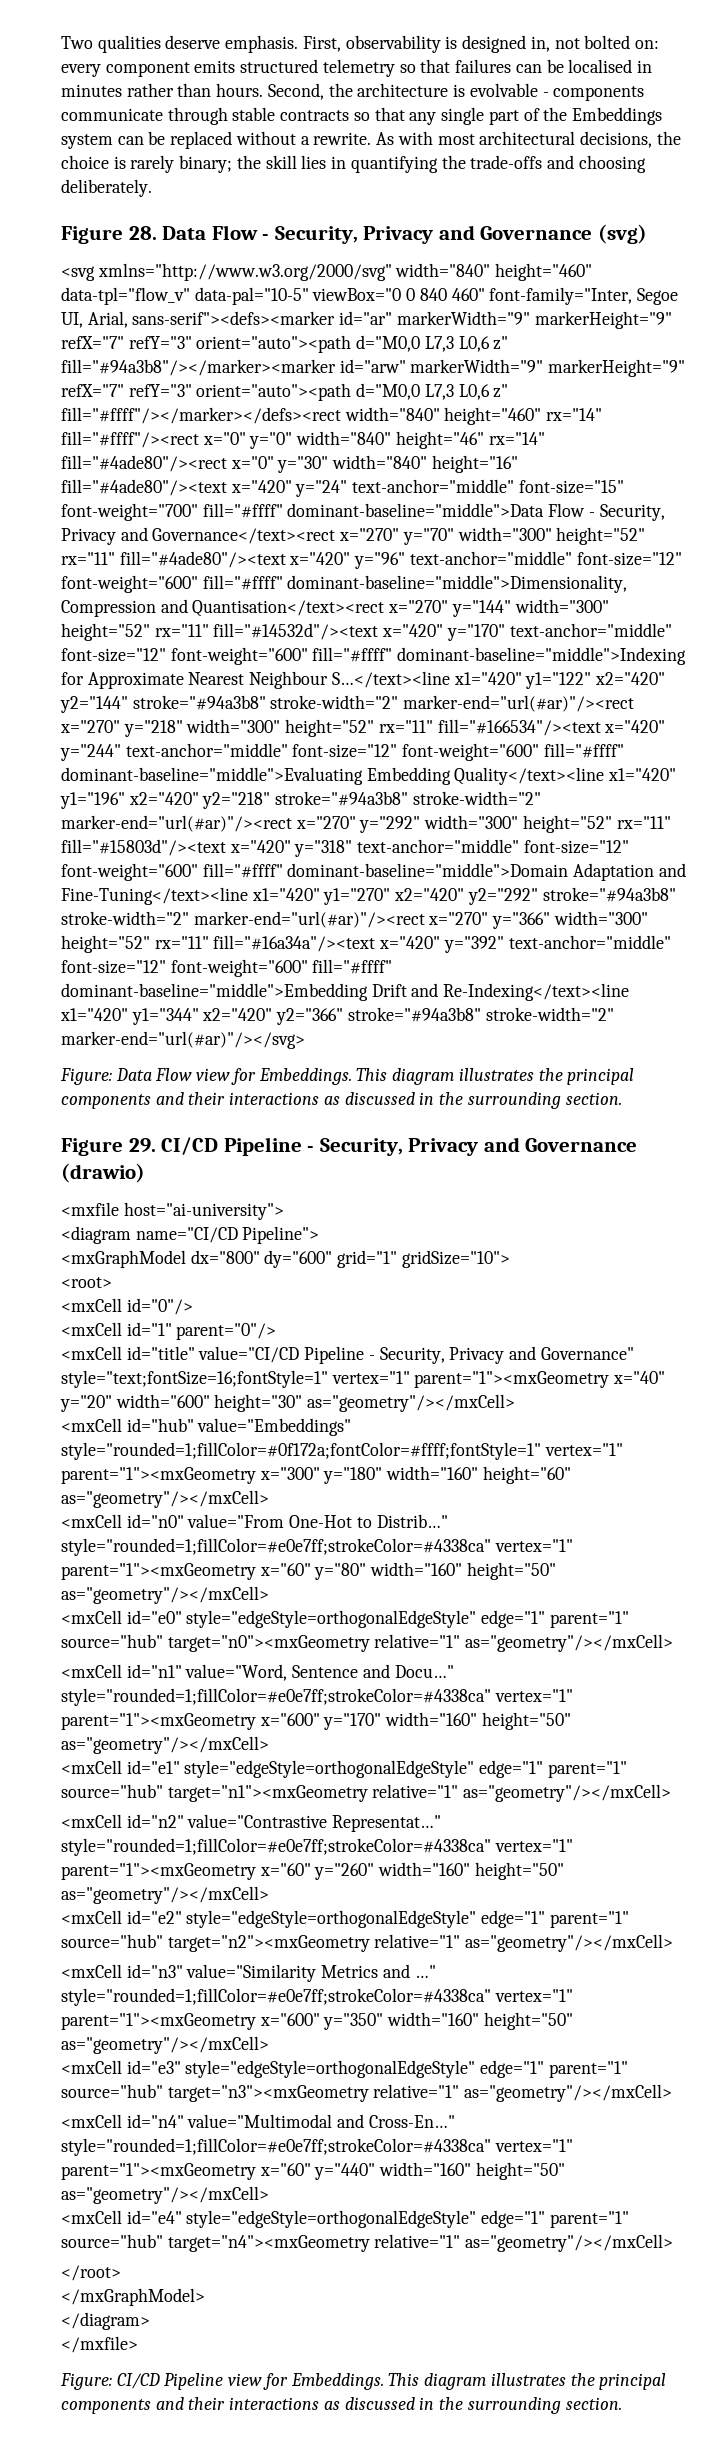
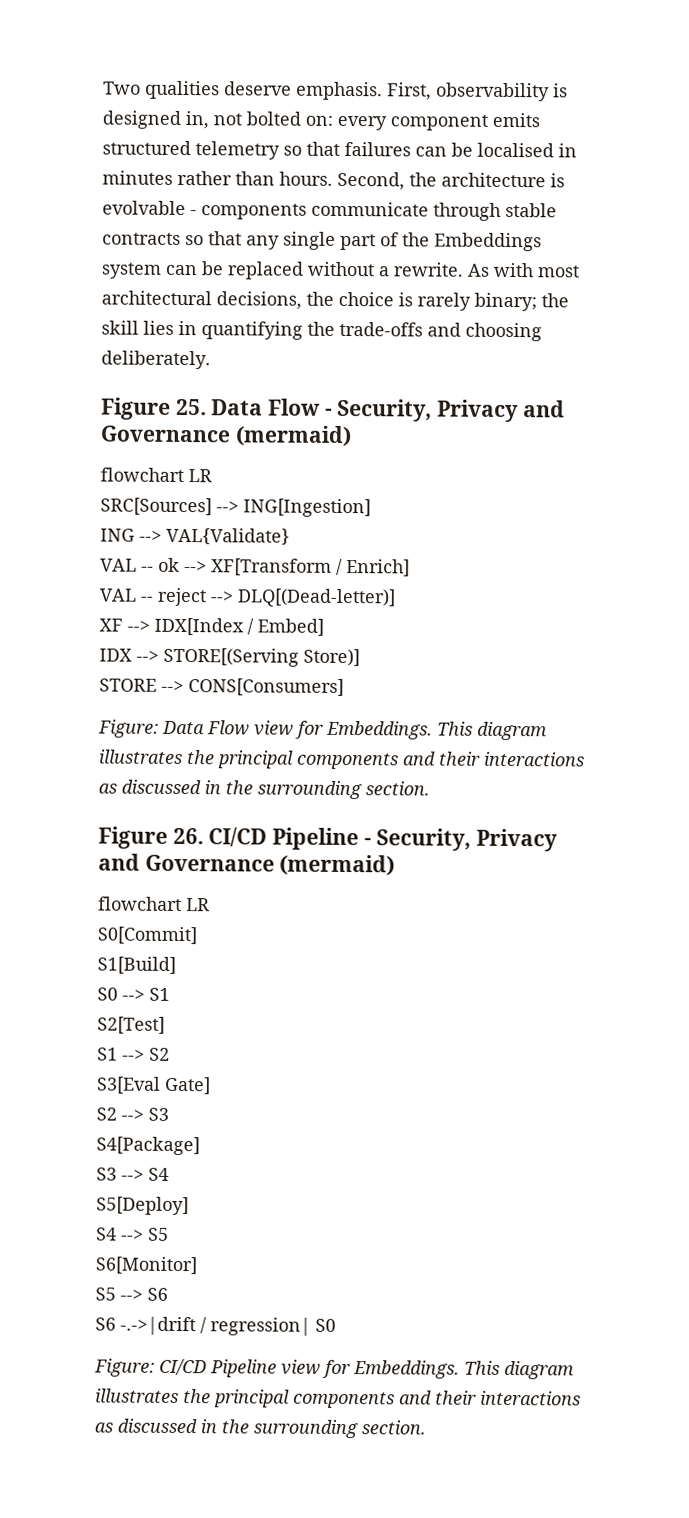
- Figure 28. Data Flow - Security, Privacy and Governance (svg)
- <svg xmlns="http://www.w3.org/2000/svg" width="840" height="460" data-tpl="flow_v" data-pal="10-5" viewBox="0 0 840 460" font-family="Inter, Segoe UI, Arial, sans-serif"><defs><marker id="ar" markerWidth="9" markerHeight="9" refX="7" refY="3" orient="auto"><path d="M0,0 L7,3 L0,6 z" fill="#94a3b8"/></marker><marker id="arw" markerWidth="9" markerHeight="9" refX="7" refY="3" orient="auto"><path d="M0,0 L7,3 L0,6 z" fill="#ffff"/></marker></defs><rect width="840" height="460" rx="14" fill="#ffff"/><rect x="0" y="0" width="840" height="46" rx="14" fill="#4ade80"/><rect x="0" y="30" width="840" height="16" fill="#4ade80"/><text x="420" y="24" text-anchor="middle" font-size="15" font-weight="700" fill="#ffff" dominant-baseline="middle">Data Flow - Security, Privacy and Governance</text><rect x="270" y="70" width="300" height="52" rx="11" fill="#4ade80"/><text x="420" y="96" text-anchor="middle" font-size="12" font-weight="600" fill="#ffff" dominant-baseline="middle">Dimensionality, Compression and Quantisation</text><rect x="270" y="144" width="300" height="52" rx="11" fill="#14532d"/><text x="420" y="170" text-anchor="middle" font-size="12" font-weight="600" fill="#ffff" dominant-baseline="middle">Indexing for Approximate Nearest Neighbour S…</text><line x1="420" y1="122" x2="420" y2="144" stroke="#94a3b8" stroke-width="2" marker-end="url(#ar)"/><rect x="270" y="218" width="300" height="52" rx="11" fill="#166534"/><text x="420" y="244" text-anchor="middle" font-size="12" font-weight="600" fill="#ffff" dominant-baseline="middle">Evaluating Embedding Quality</text><line x1="420" y1="196" x2="420" y2="218" stroke="#94a3b8" stroke-width="2" marker-end="url(#ar)"/><rect x="270" y="292" width="300" height="52" rx="11" fill="#15803d"/><text x="420" y="318" text-anchor="middle" font-size="12" font-weight="600" fill="#ffff" dominant-baseline="middle">Domain Adaptation and Fine-Tuning</text><line x1="420" y1="270" x2="420" y2="292" stroke="#94a3b8" stroke-width="2" marker-end="url(#ar)"/><rect x="270" y="366" width="300" height="52" rx="11" fill="#16a34a"/><text x="420" y="392" text-anchor="middle" font-size="12" font-weight="600" fill="#ffff" dominant-baseline="middle">Embedding Drift and Re-Indexing</text><line x1="420" y1="344" x2="420" y2="366" stroke="#94a3b8" stroke-width="2" marker-end="url(#ar)"/></svg>
+ Figure 25. Data Flow - Security, Privacy and Governance (mermaid)
+ flowchart LR
+ SRC[Sources] --> ING[Ingestion]
+ ING --> VAL{Validate}
+ VAL -- ok --> XF[Transform / Enrich]
+ VAL -- reject --> DLQ[(Dead-letter)]
+ XF --> IDX[Index / Embed]
+ IDX --> STORE[(Serving Store)]
+ STORE --> CONS[Consumers]
- Figure 29. CI/CD Pipeline - Security, Privacy and Governance (drawio)
- <mxfile host="ai-university">
- <diagram name="CI/CD Pipeline">
- <mxGraphModel dx="800" dy="600" grid="1" gridSize="10">
- <root>
- <mxCell id="0"/>
- <mxCell id="1" parent="0"/>
- <mxCell id="title" value="CI/CD Pipeline - Security, Privacy and Governance" style="text;fontSize=16;fontStyle=1" vertex="1" parent="1"><mxGeometry x="40" y="20" width="600" height="30" as="geometry"/></mxCell>
- <mxCell id="hub" value="Embeddings" style="rounded=1;fillColor=#0f172a;fontColor=#ffff;fontStyle=1" vertex="1" parent="1"><mxGeometry x="300" y="180" width="160" height="60" as="geometry"/></mxCell>
- <mxCell id="n0" value="From One-Hot to Distrib…" style="rounded=1;fillColor=#e0e7ff;strokeColor=#4338ca" vertex="1" parent="1"><mxGeometry x="60" y="80" width="160" height="50" as="geometry"/></mxCell>
- <mxCell id="e0" style="edgeStyle=orthogonalEdgeStyle" edge="1" parent="1" source="hub" target="n0"><mxGeometry relative="1" as="geometry"/></mxCell>
- <mxCell id="n1" value="Word, Sentence and Docu…" style="rounded=1;fillColor=#e0e7ff;strokeColor=#4338ca" vertex="1" parent="1"><mxGeometry x="600" y="170" width="160" height="50" as="geometry"/></mxCell>
- <mxCell id="e1" style="edgeStyle=orthogonalEdgeStyle" edge="1" parent="1" source="hub" target="n1"><mxGeometry relative="1" as="geometry"/></mxCell>
- <mxCell id="n2" value="Contrastive Representat…" style="rounded=1;fillColor=#e0e7ff;strokeColor=#4338ca" vertex="1" parent="1"><mxGeometry x="60" y="260" width="160" height="50" as="geometry"/></mxCell>
- <mxCell id="e2" style="edgeStyle=orthogonalEdgeStyle" edge="1" parent="1" source="hub" target="n2"><mxGeometry relative="1" as="geometry"/></mxCell>
- <mxCell id="n3" value="Similarity Metrics and …" style="rounded=1;fillColor=#e0e7ff;strokeColor=#4338ca" vertex="1" parent="1"><mxGeometry x="600" y="350" width="160" height="50" as="geometry"/></mxCell>
- <mxCell id="e3" style="edgeStyle=orthogonalEdgeStyle" edge="1" parent="1" source="hub" target="n3"><mxGeometry relative="1" as="geometry"/></mxCell>
- <mxCell id="n4" value="Multimodal and Cross-En…" style="rounded=1;fillColor=#e0e7ff;strokeColor=#4338ca" vertex="1" parent="1"><mxGeometry x="60" y="440" width="160" height="50" as="geometry"/></mxCell>
- <mxCell id="e4" style="edgeStyle=orthogonalEdgeStyle" edge="1" parent="1" source="hub" target="n4"><mxGeometry relative="1" as="geometry"/></mxCell>
- </root>
- </mxGraphModel>
- </diagram>
- </mxfile>
+ Figure 26. CI/CD Pipeline - Security, Privacy and Governance (mermaid)
+ flowchart LR
+ S0[Commit]
+ S1[Build]
+ S0 --> S1
+ S2[Test]
+ S1 --> S2
+ S3[Eval Gate]
+ S2 --> S3
+ S4[Package]
+ S3 --> S4
+ S5[Deploy]
+ S4 --> S5
+ S6[Monitor]
+ S5 --> S6
+ S6 -.->|drift / regression| S0

